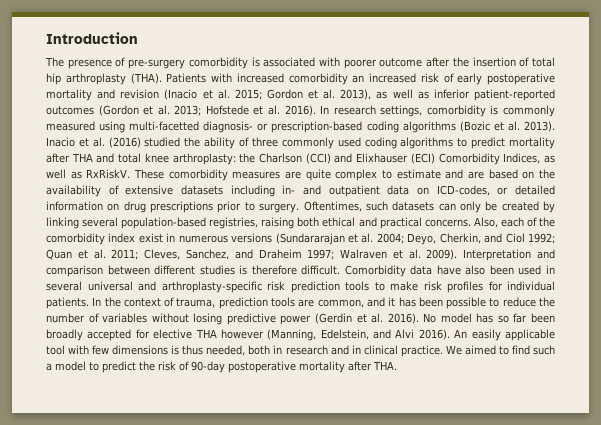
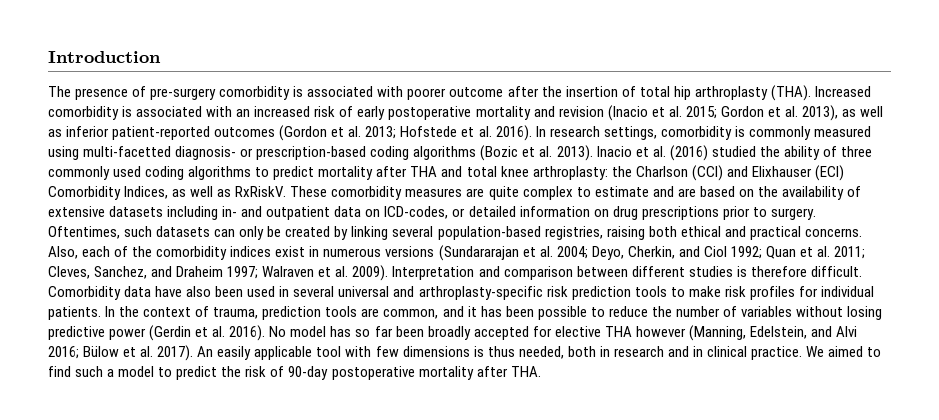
- Patients with increased comorbidity an increased risk of early postoperative mortality and revision (Inacio et al. 2015; Gordon et al. 2013), as well as inferior patient-reported outcomes (Gordon et al. 2013; Hofstede et al. 2016).
+ Increased comorbidity is associated with an increased risk of early postoperative mortality and revision (Inacio et al. 2015; Gordon et al. 2013), as well as inferior patient-reported outcomes (Gordon et al. 2013; Hofstede et al. 2016).
- Also, each of the comorbidity index exist in numerous versions (Sundararajan et al. 2004; Deyo, Cherkin, and Ciol 1992; Quan et al. 2011; Cleves, Sanchez, and Draheim 1997; Walraven et al. 2009).
+ Also, each of the comorbidity indices exist in numerous versions (Sundararajan et al. 2004; Deyo, Cherkin, and Ciol 1992; Quan et al. 2011; Cleves, Sanchez, and Draheim 1997; Walraven et al. 2009).
- No model has so far been broadly accepted for elective THA however (Manning, Edelstein, and Alvi 2016).
+ No model has so far been broadly accepted for elective THA however (Manning, Edelstein, and Alvi 2016; Bülow et al. 2017).

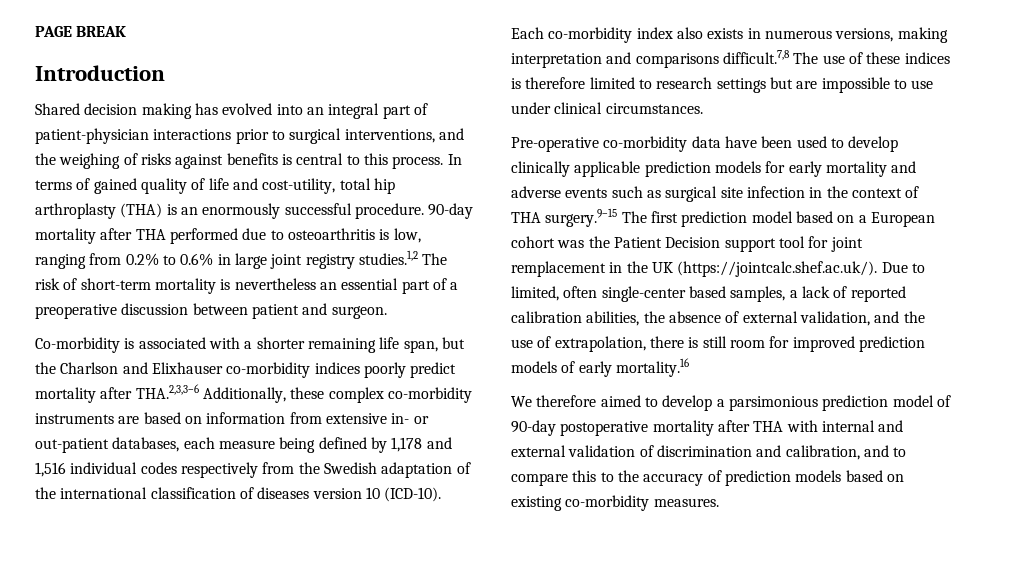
+ PAGE BREAK
- The presence of pre-surgery comorbidity is associated with poorer outcome after the insertion of total hip arthroplasty (THA). Increased comorbidity is associated with an increased risk of early postoperative mortality and revision (Inacio et al. 2015; Gordon et al. 2013), as well as inferior patient-reported outcomes (Gordon et al. 2013; Hofstede et al. 2016). In research settings, comorbidity is commonly measured using multi-facetted diagnosis- or prescription-based coding algorithms (Bozic et al. 2013). Inacio et al. (2016) studied the ability of three commonly used coding algorithms to predict mortality after THA and total knee arthroplasty: the Charlson (CCI) and Elixhauser (ECI) Comorbidity Indices, as well as RxRiskV. These comorbidity measures are quite complex to estimate and are based on the availability of extensive datasets including in- and outpatient data on ICD-codes, or detailed information on drug prescriptions prior to surgery. Oftentimes, such datasets can only be created by linking several population-based registries, raising both ethical and practical concerns. Also, each of the comorbidity indices exist in numerous versions (Sundararajan et al. 2004; Deyo, Cherkin, and Ciol 1992; Quan et al. 2011; Cleves, Sanchez, and Draheim 1997; Walraven et al. 2009). Interpretation and comparison between different studies is therefore difficult. Comorbidity data have also been used in several universal and arthroplasty-specific risk prediction tools to make risk profiles for individual patients. In the context of trauma, prediction tools are common, and it has been possible to reduce the number of variables without losing predictive power (Gerdin et al. 2016). No model has so far been broadly accepted for elective THA however (Manning, Edelstein, and Alvi 2016; Bülow et al. 2017). An easily applicable tool with few dimensions is thus needed, both in research and in clinical practice. We aimed to find such a model to predict the risk of 90-day postoperative mortality after THA.
+ Shared decision making has evolved into an integral part of patient-physician interactions prior to surgical interventions, and the weighing of risks against benefits is central to this process. In terms of gained quality of life and cost-utility, total hip arthroplasty (THA) is an enormously successful procedure. 90-day mortality after THA performed due to osteoarthritis is low, ranging from 0.2% to 0.6% in large joint registry studies.1,2 The risk of short-term mortality is nevertheless an essential part of a preoperative discussion between patient and surgeon.
+ Co-morbidity is associated with a shorter remaining life span, but the Charlson and Elixhauser co-morbidity indices poorly predict mortality after THA.2,3,3–6 Additionally, these complex co-morbidity instruments are based on information from extensive in- or out-patient databases, each measure being defined by 1,178 and 1,516 individual codes respectively from the Swedish adaptation of the international classification of diseases version 10 (ICD-10). Each co-morbidity index also exists in numerous versions, making interpretation and comparisons difficult.7,8 The use of these indices is therefore limited to research settings but are impossible to use under clinical circumstances.
+ Pre-operative co-morbidity data have been used to develop clinically applicable prediction models for early mortality and adverse events such as surgical site infection in the context of THA surgery.9–15 The first prediction model based on a European cohort was the Patient Decision support tool for joint remplacement in the UK (https://jointcalc.shef.ac.uk/). Due to limited, often single-center based samples, a lack of reported calibration abilities, the absence of external validation, and the use of extrapolation, there is still room for improved prediction models of early mortality.16
+ We therefore aimed to develop a parsimonious prediction model of 90-day postoperative mortality after THA with internal and external validation of discrimination and calibration, and to compare this to the accuracy of prediction models based on existing co-morbidity measures.

